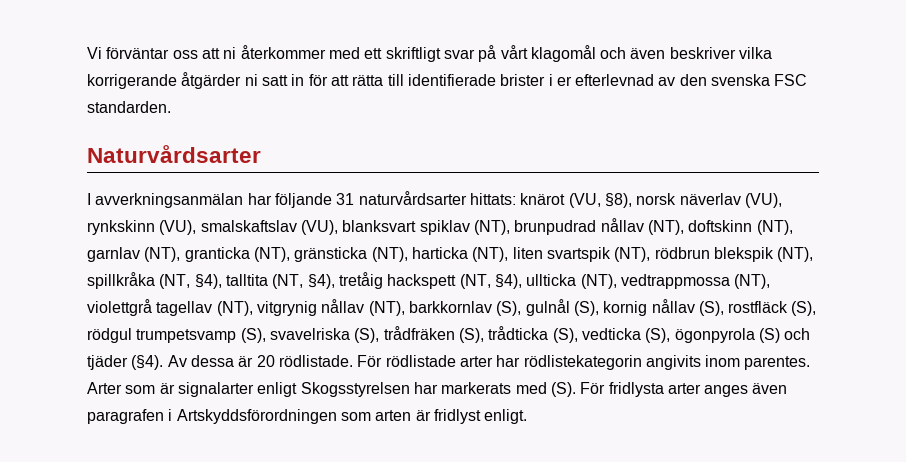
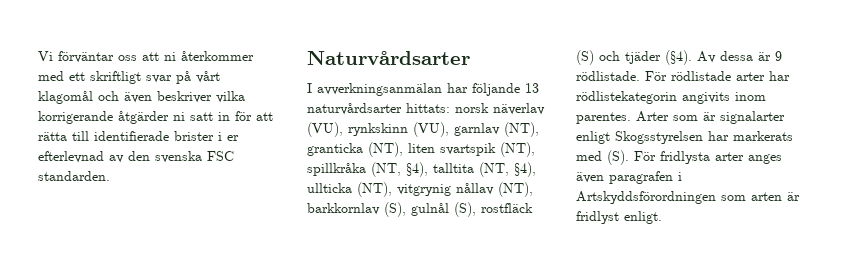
- I avverkningsanmälan har följande 31 naturvårdsarter hittats: knärot (VU, §8), norsk näverlav (VU), rynkskinn (VU), smalskaftslav (VU), blanksvart spiklav (NT), brunpudrad nållav (NT), doftskinn (NT), garnlav (NT), granticka (NT), gränsticka (NT), harticka (NT), liten svartspik (NT), rödbrun blekspik (NT), spillkråka (NT, §4), talltita (NT, §4), tretåig hackspett (NT, §4), ullticka (NT), vedtrappmossa (NT), violettgrå tagellav (NT), vitgrynig nållav (NT), barkkornlav (S), gulnål (S), kornig nållav (S), rostfläck (S), rödgul trumpetsvamp (S), svavelriska (S), trådfräken (S), trådticka (S), vedticka (S), ögonpyrola (S) och tjäder (§4).
+ I avverkningsanmälan har följande 13 naturvårdsarter hittats: norsk näverlav (VU), rynkskinn (VU), garnlav (NT), granticka (NT), liten svartspik (NT), spillkråka (NT, §4), talltita (NT, §4), ullticka (NT), vitgrynig nållav (NT), barkkornlav (S), gulnål (S), rostfläck (S) och tjäder (§4).
- Av dessa är 20 rödlistade.
+ Av dessa är 9 rödlistade.

